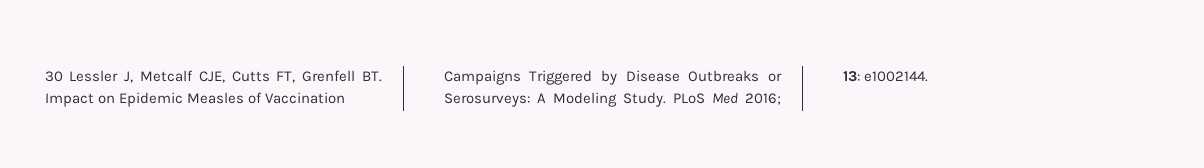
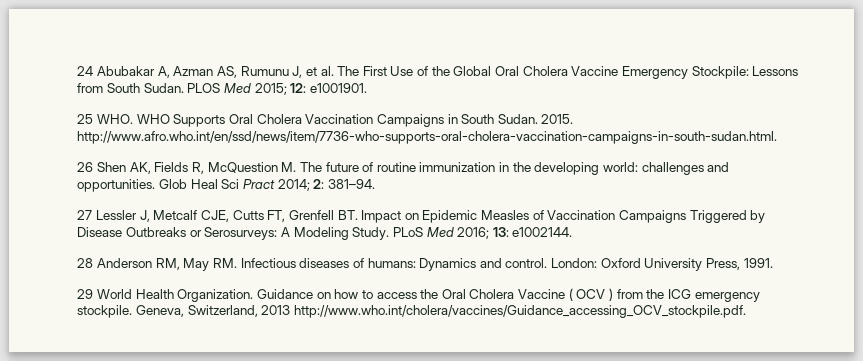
- 30 Lessler J, Metcalf CJE, Cutts FT, Grenfell BT. Impact on Epidemic Measles of Vaccination Campaigns Triggered by Disease Outbreaks or Serosurveys: A Modeling Study.
+ 24 Abubakar A, Azman AS, Rumunu J, et al. The First Use of the Global Oral Cholera Vaccine Emergency Stockpile: Lessons from South Sudan. PLOS Med 2015; 12: e1001901.
+ 25 WHO. WHO Supports Oral Cholera Vaccination Campaigns in South Sudan. 2015. http://www.afro.who.int/en/ssd/news/item/7736-who-supports-oral-cholera-vaccination-campaigns-in-south-sudan.html.
+ 26 Shen AK, Fields R, McQuestion M. The future of routine immunization in the developing world: challenges and opportunities. Glob Heal Sci Pract 2014; 2: 381–94.
+ 27 Lessler J, Metcalf CJE, Cutts FT, Grenfell BT. Impact on Epidemic Measles of Vaccination Campaigns Triggered by Disease Outbreaks or Serosurveys: A Modeling Study.
+ 28 Anderson RM, May RM. Infectious diseases of humans: Dynamics and control. London: Oxford University Press, 1991.
+ 29 World Health Organization. Guidance on how to access the Oral Cholera Vaccine ( OCV ) from the ICG emergency stockpile. Geneva, Switzerland, 2013 http://www.who.int/cholera/vaccines/Guidance_accessing_OCV_stockpile.pdf.

